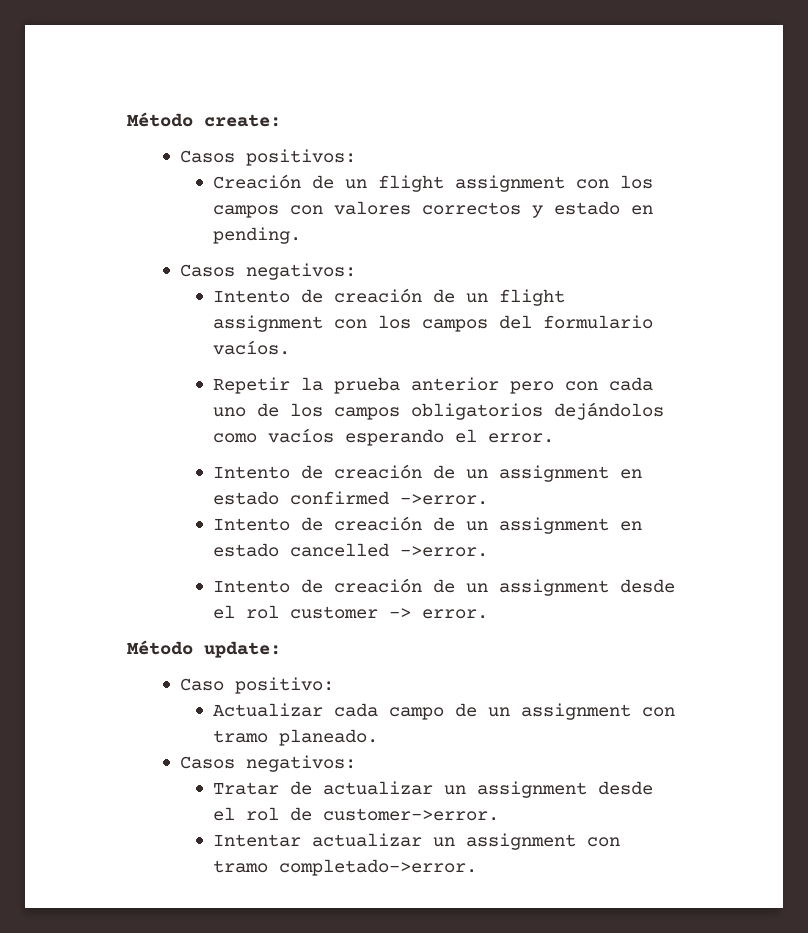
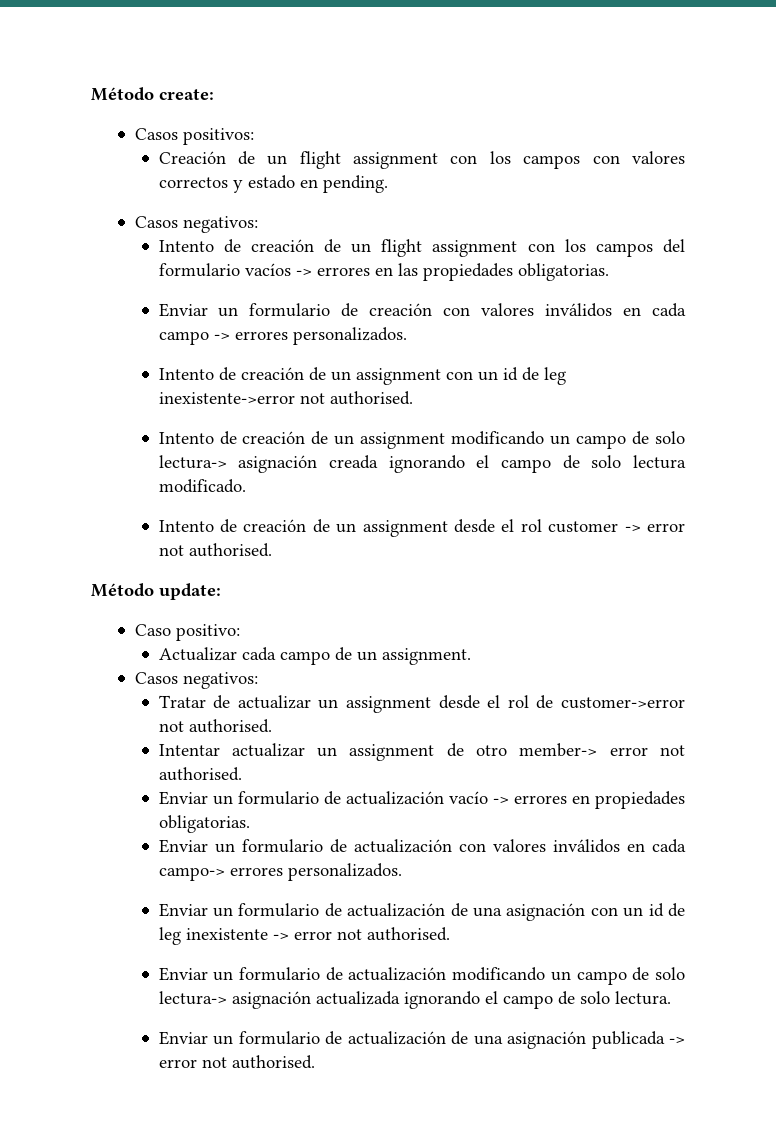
- Intento de creación de un flight assignment con los campos del formulario vacíos.
- Repetir la prueba anterior pero con cada uno de los campos obligatorios dejándolos como vacíos esperando el error.
- Intento de creación de un assignment en estado confirmed ->error.
- Intento de creación de un assignment en estado cancelled ->error.
+ Intento de creación de un flight assignment con los campos del formulario vacíos -> errores en las propiedades obligatorias.
+ Enviar un formulario de creación con valores inválidos en cada campo -> errores personalizados.
+ Intento de creación de un assignment con un id de leg inexistente->error not authorised.
+ Intento de creación de un assignment modificando un campo de solo lectura-> asignación creada ignorando el campo de solo lectura modificado.
- Intento de creación de un assignment desde el rol customer -> error.
+ Intento de creación de un assignment desde el rol customer -> error not authorised.
- Actualizar cada campo de un assignment con tramo planeado.
+ Actualizar cada campo de un assignment.
- Tratar de actualizar un assignment desde el rol de customer->error.
+ Tratar de actualizar un assignment desde el rol de customer->error not authorised.
- Intentar actualizar un assignment con tramo completado->error.
+ Intentar actualizar un assignment de otro member-> error not authorised.
+ Enviar un formulario de actualización vacío -> errores en propiedades obligatorias.
+ Enviar un formulario de actualización con valores inválidos en cada campo-> errores personalizados.
+ Enviar un formulario de actualización de una asignación con un id de leg inexistente -> error not authorised.
+ Enviar un formulario de actualización modificando un campo de solo lectura-> asignación actualizada ignorando el campo de solo lectura.
+ Enviar un formulario de actualización de una asignación publicada -> error not authorised.

